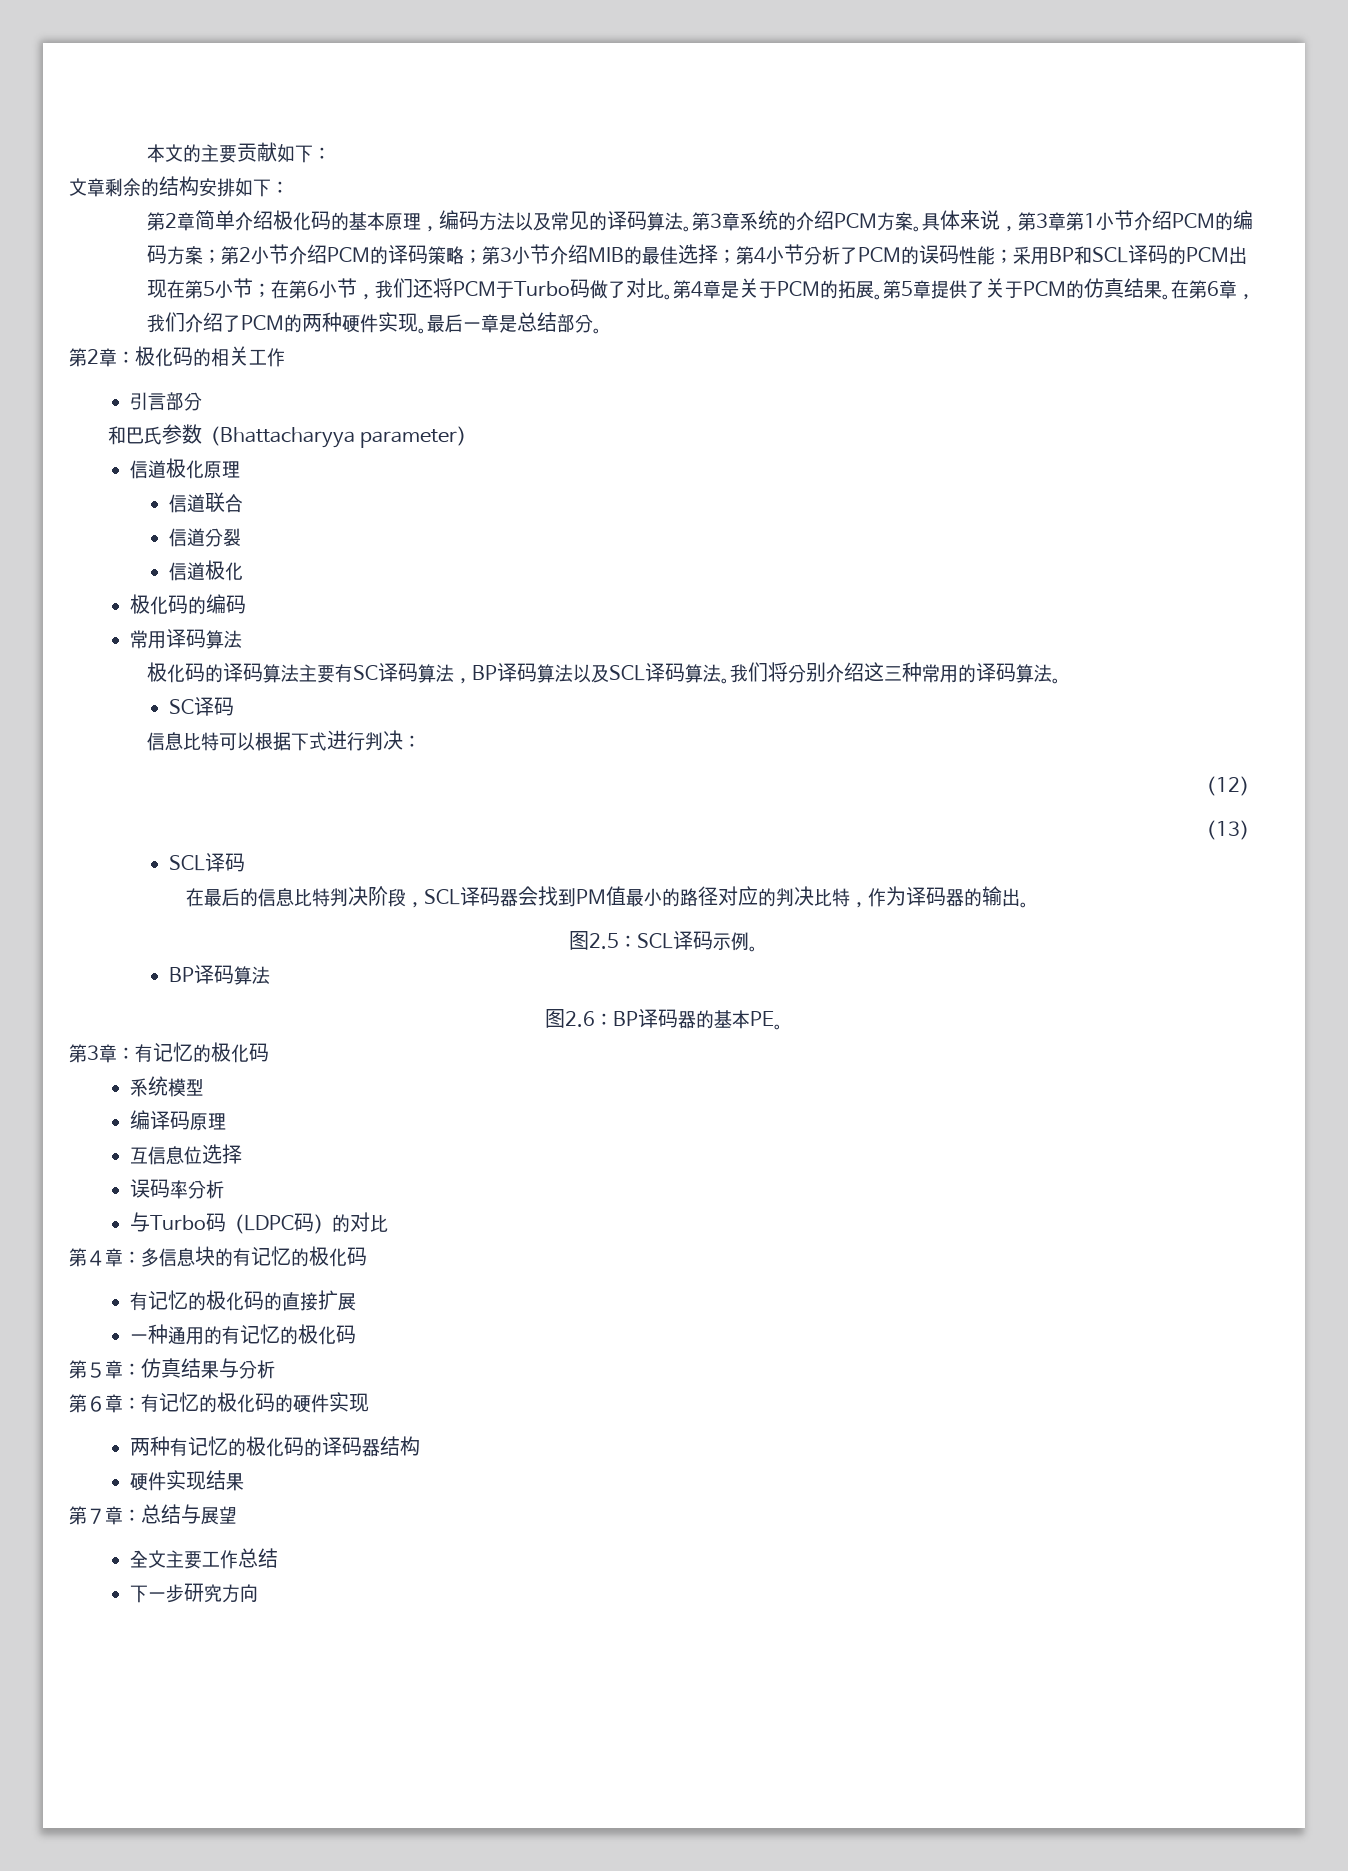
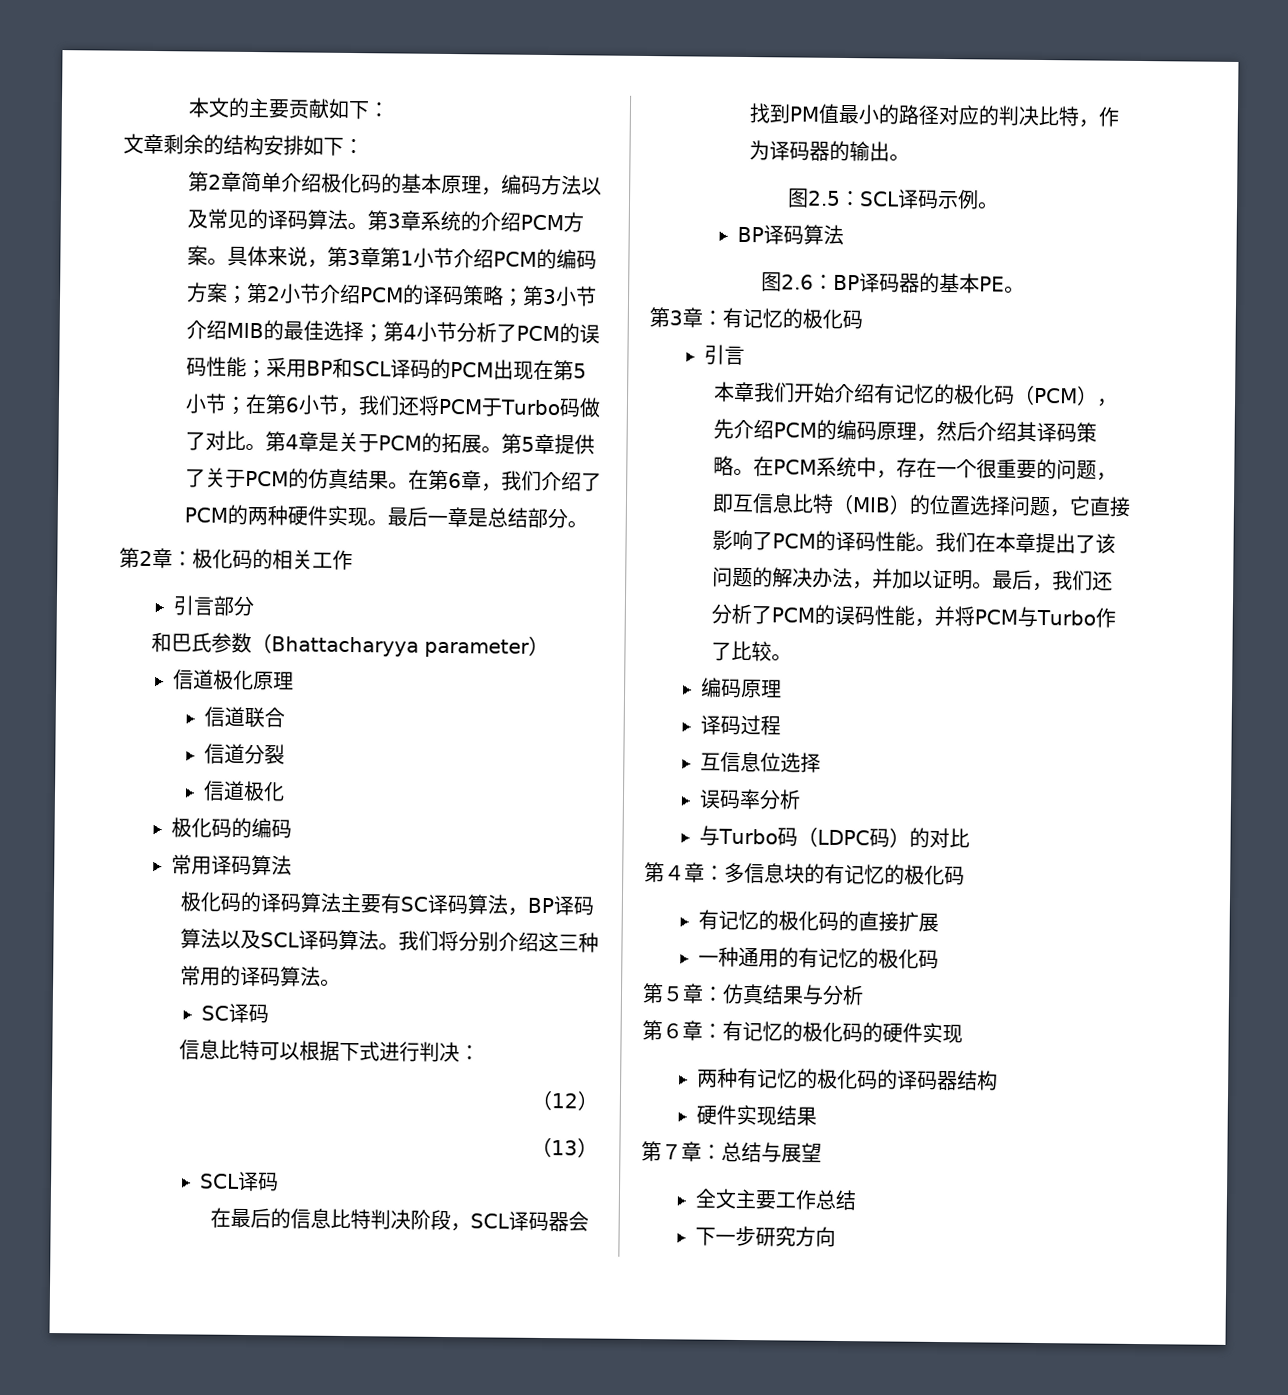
  第3章：有记忆的极化码
- 系统模型
- 编译码原理
+ 引言
+ 本章我们开始介绍有记忆的极化码（PCM），先介绍PCM的编码原理，然后介绍其译码策略。在PCM系统中，存在一个很重要的问题，即互信息比特（MIB）的位置选择问题，它直接影响了PCM的译码性能。我们在本章提出了该问题的解决办法，并加以证明。最后，我们还分析了PCM的误码性能，并将PCM与Turbo作了比较。
+ 编码原理
+ 译码过程

